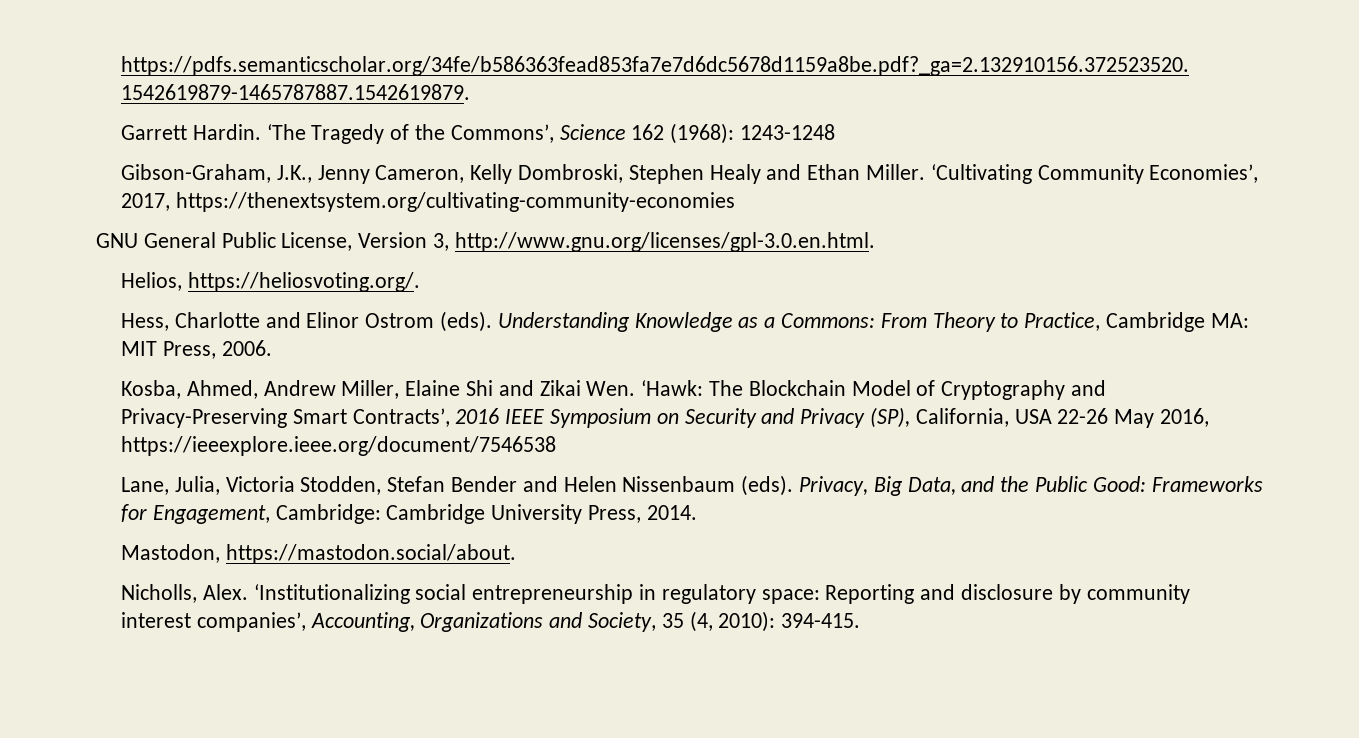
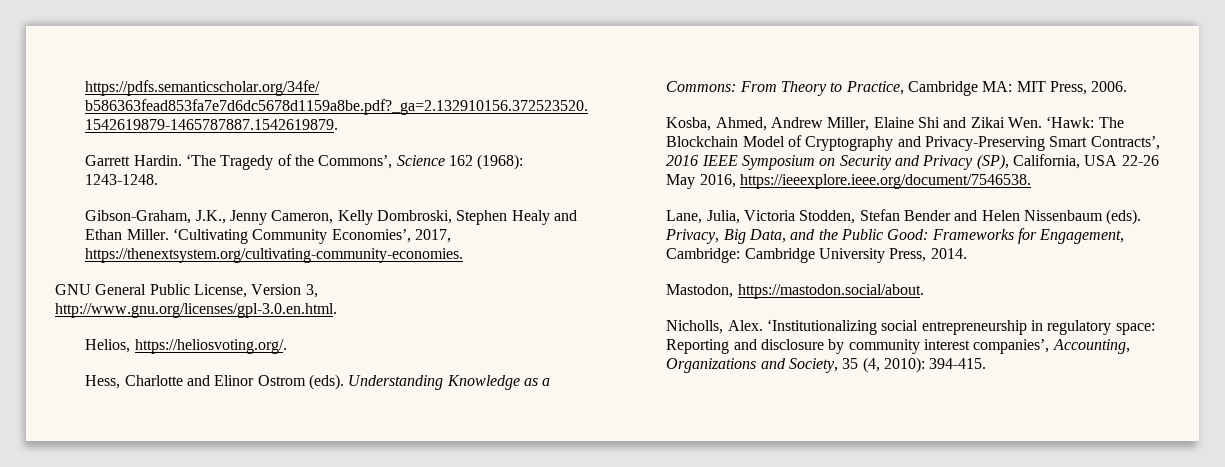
- ‘The Tragedy of the Commons’, Science 162 (1968): 1243-1248
+ ‘The Tragedy of the Commons’, Science 162 (1968): 1243-1248.
- ‘Cultivating Community Economies’, 2017, https://thenextsystem.org/cultivating-community-economies
+ ‘Cultivating Community Economies’, 2017, https://thenextsystem.org/cultivating-community-economies.
- Kosba, Ahmed, Andrew Miller, Elaine Shi and Zikai Wen. ‘Hawk: The Blockchain Model of Cryptography and Privacy-Preserving Smart Contracts’, 2016 IEEE Symposium on Security and Privacy (SP), California, USA 22-26 May 2016, https://ieeexplore.ieee.org/document/7546538
+ Kosba, Ahmed, Andrew Miller, Elaine Shi and Zikai Wen. ‘Hawk: The Blockchain Model of Cryptography and Privacy-Preserving Smart Contracts’, 2016 IEEE Symposium on Security and Privacy (SP), California, USA 22-26 May 2016, https://ieeexplore.ieee.org/document/7546538.

